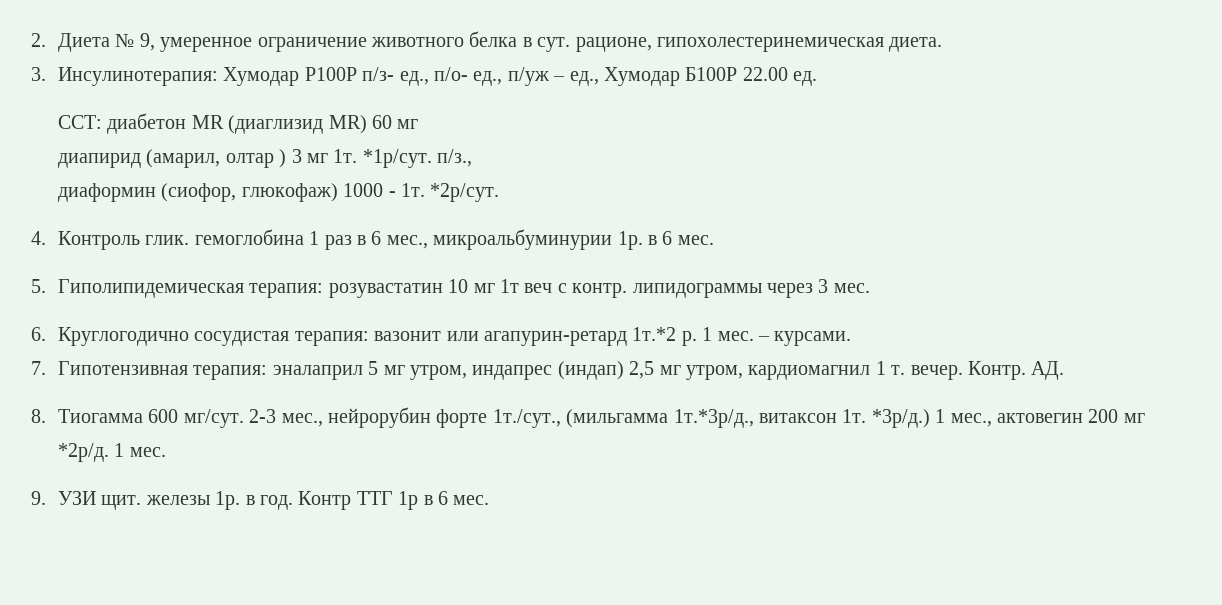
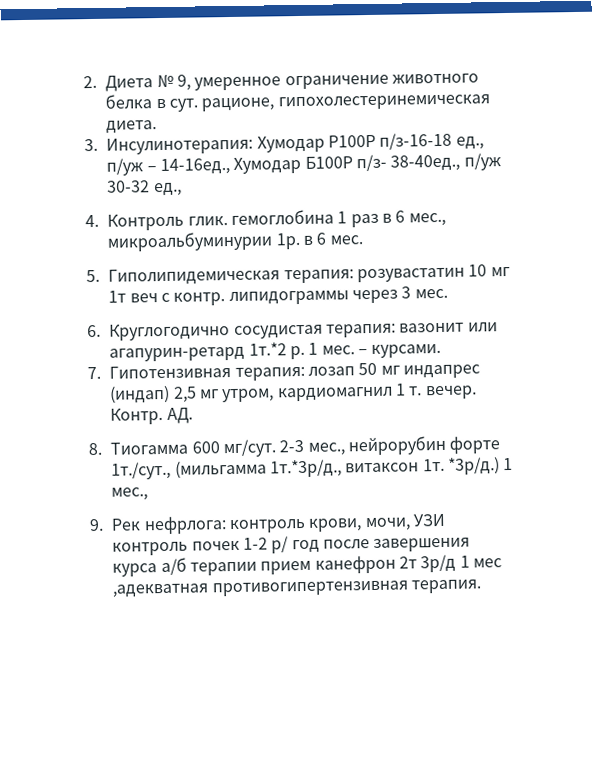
- 3. Инсулинотерапия: Хумодар Р100Р п/з- ед., п/о- ед., п/уж – ед., Хумодар Б100Р 22.00 ед.
- ССТ: диабетон МR (диаглизид МR) 60 мг
- диапирид (амарил, олтар ) 3 мг 1т. *1р/сут. п/з.,
- диаформин (сиофор, глюкофаж) 1000 - 1т. *2р/сут.
+ 3. Инсулинотерапия: Хумодар Р100Р п/з-16-18 ед., п/уж – 14-16ед., Хумодар Б100Р п/з- 38-40ед., п/уж 30-32 ед.,
- 7. Гипотензивная терапия: эналаприл 5 мг утром, индапрес (индап) 2,5 мг утром, кардиомагнил 1 т. вечер.
+ 7. Гипотензивная терапия: лозап 50 мг индапрес (индап) 2,5 мг утром, кардиомагнил 1 т. вечер.
- 1 мес., актовегин 200 мг *2р/д. 1 мес.
- 9. УЗИ щит. железы 1р. в год. Контр ТТГ 1р в 6 мес.
+ 1 мес.,
+ 9. Рек нефрлога: контроль крови, мочи, УЗИ контроль почек 1-2 р/ год после завершения курса а/б терапии прием канефрон 2т 3р/д 1 мес ,адекватная противогипертензивная терапия.

